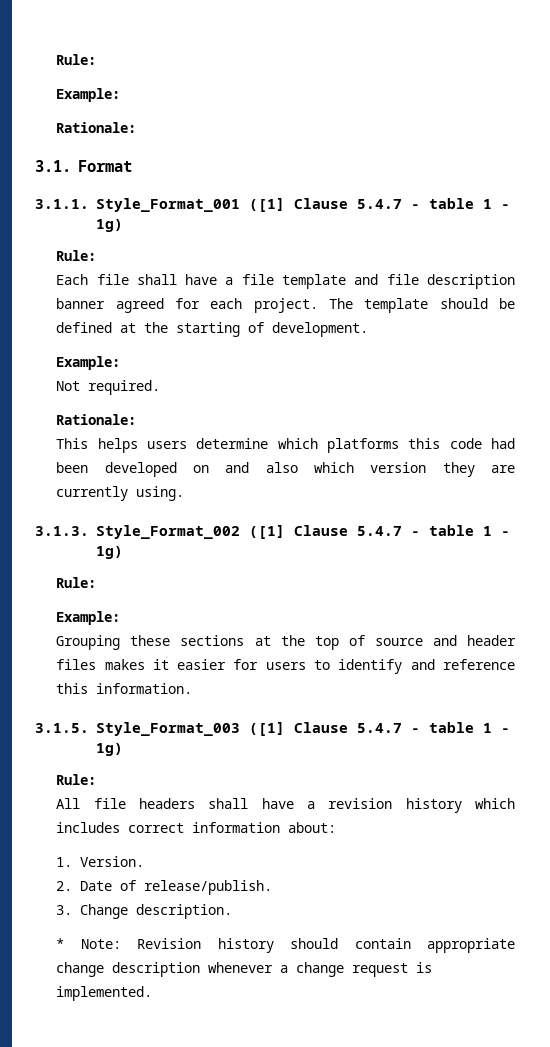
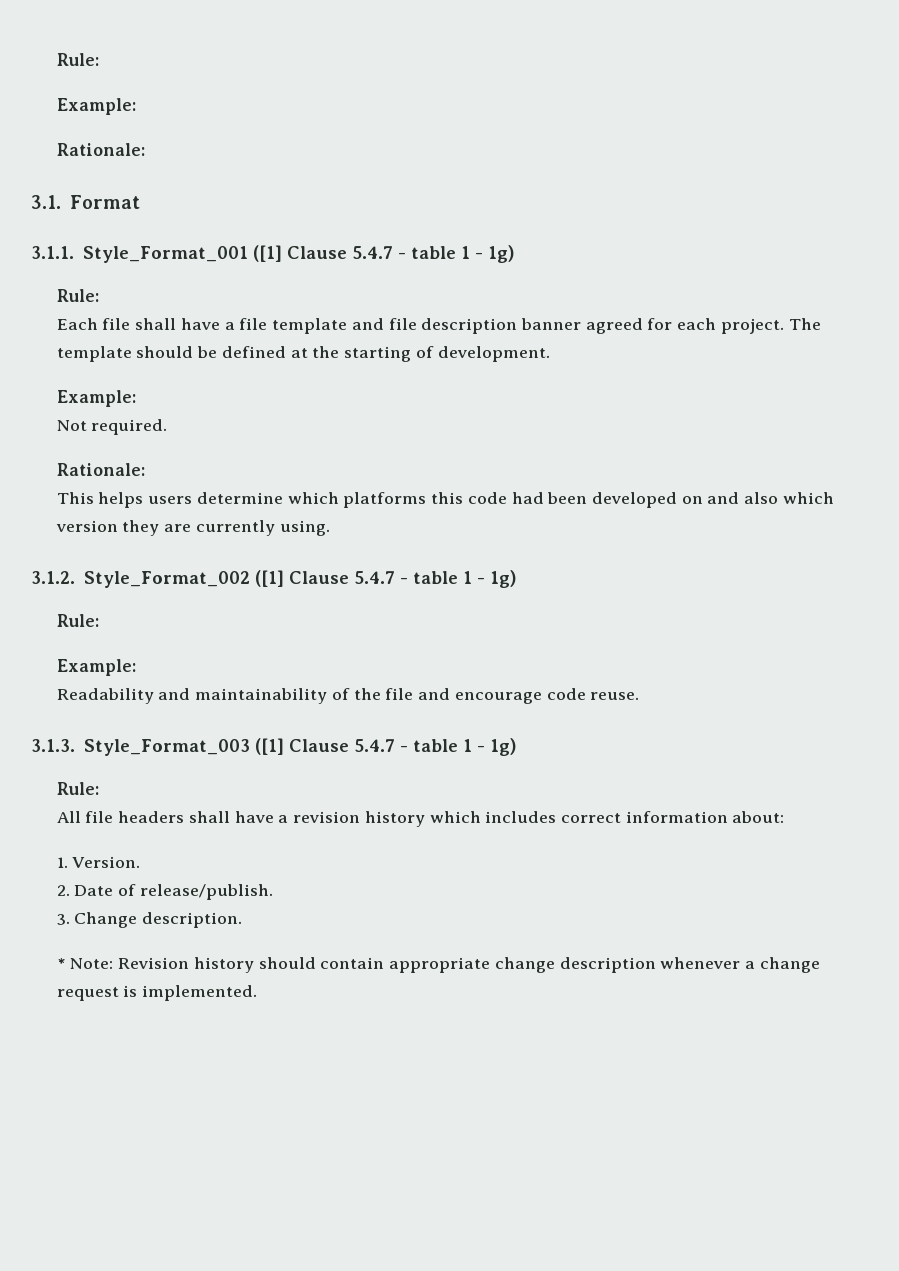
- 3.1.3. Style_Format_002 ([1] Clause 5.4.7 - table 1 - 1g)
+ 3.1.2. Style_Format_002 ([1] Clause 5.4.7 - table 1 - 1g)
- Grouping these sections at the top of source and header files makes it easier for users to identify and reference this information.
- 3.1.5. Style_Format_003 ([1] Clause 5.4.7 - table 1 - 1g)
+ Readability and maintainability of the file and encourage code reuse.
+ 3.1.3. Style_Format_003 ([1] Clause 5.4.7 - table 1 - 1g)

